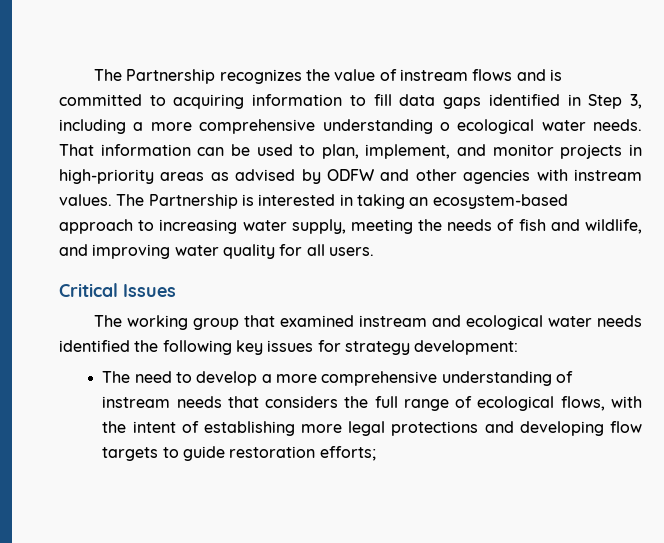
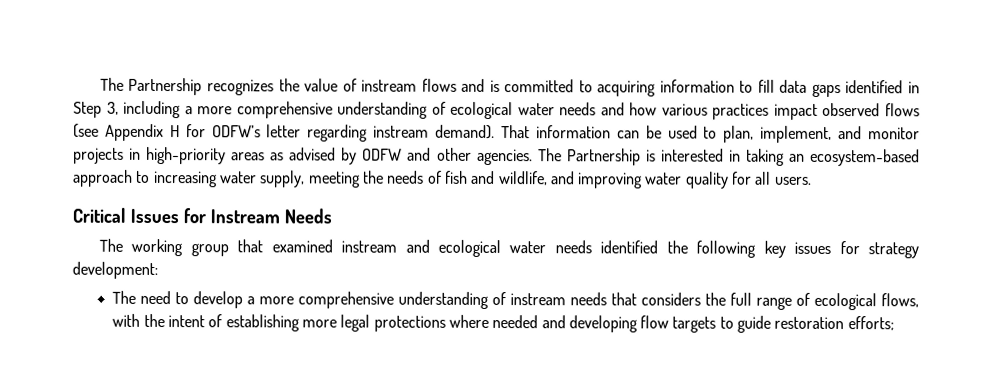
- The Partnership recognizes the value of instream flows and is committed to acquiring information to fill data gaps identified in Step 3, including a more comprehensive understanding o ecological water needs.
+ The Partnership recognizes the value of instream flows and is committed to acquiring information to fill data gaps identified in Step 3, including a more comprehensive understanding of ecological water needs and how various practices impact observed flows (see Appendix H for ODFW’s letter regarding instream demand).
- That information can be used to plan, implement, and monitor projects in high-priority areas as advised by ODFW and other agencies with instream values.
+ That information can be used to plan, implement, and monitor projects in high-priority areas as advised by ODFW and other agencies.
- Critical Issues
+ Critical Issues for Instream Needs
- The need to develop a more comprehensive understanding of instream needs that considers the full range of ecological flows, with the intent of establishing more legal protections and developing flow targets to guide restoration efforts;
+ The need to develop a more comprehensive understanding of instream needs that considers the full range of ecological flows, with the intent of establishing more legal protections where needed and developing flow targets to guide restoration efforts;

